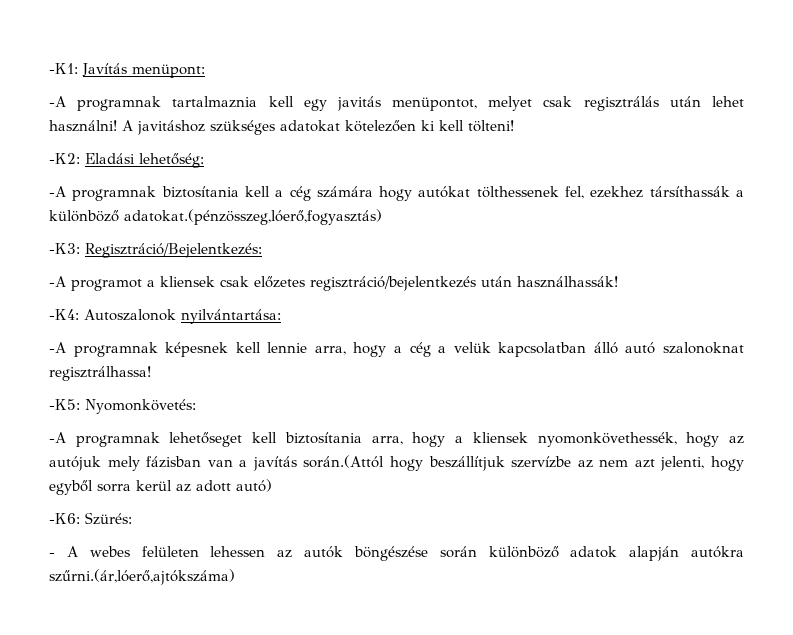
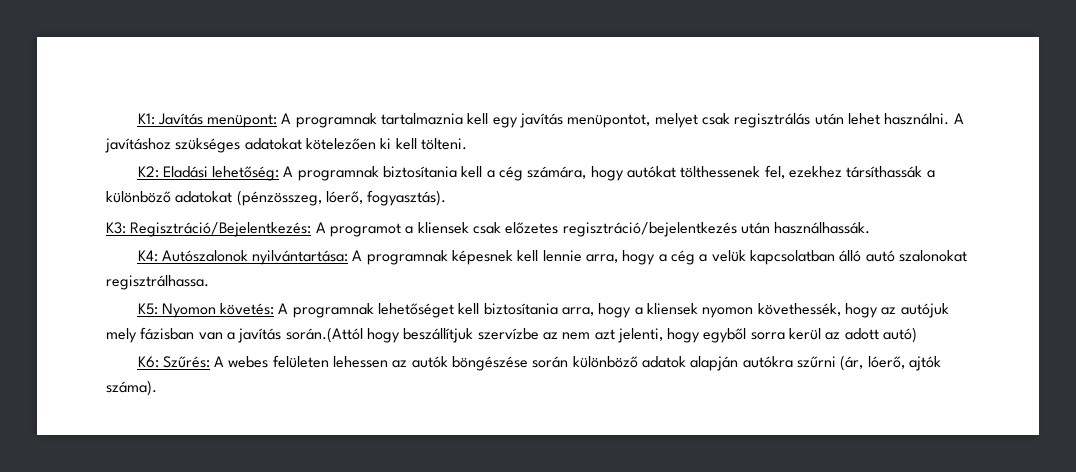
- -K1:
+ K1:
- Javítás menüpont:
- -A programnak tartalmaznia kell egy javitás menüpontot, melyet csak regisztrálás után lehet használni! A javitáshoz szükséges adatokat kötelezően ki kell tölteni!
- -K2:
+ Javítás menüpont: A programnak tartalmaznia kell egy javítás menüpontot, melyet csak regisztrálás után lehet használni. A javításhoz szükséges adatokat kötelezően ki kell tölteni.
+ K2:
- Eladási lehetőség:
- -A programnak biztosítania kell a cég számára hogy autókat tölthessenek fel, ezekhez társíthassák a különböző adatokat.(pénzösszeg,lóerő,fogyasztás)
- -K3:
+ Eladási lehetőség: A programnak biztosítania kell a cég számára, hogy autókat tölthessenek fel, ezekhez társíthassák a különböző adatokat (pénzösszeg, lóerő, fogyasztás).
+ K3:
- Regisztráció/Bejelentkezés:
- -A programot a kliensek csak előzetes regisztráció/bejelentkezés után használhassák!
- -K4: Autoszalonok nyilvántartása:
- -A programnak képesnek kell lennie arra, hogy a cég a velük kapcsolatban álló autó szalonoknat regisztrálhassa!
- -K5: Nyomonkövetés:
- -A programnak lehetőseget kell biztosítania arra, hogy a kliensek nyomonkövethessék, hogy az autójuk mely fázisban van a javítás során.(Attól hogy beszállítjuk szervízbe az nem azt jelenti, hogy egyből sorra kerül az adott autó)
+ Regisztráció/Bejelentkezés: A programot a kliensek csak előzetes regisztráció/bejelentkezés után használhassák.
+ K4: Autószalonok nyilvántartása: A programnak képesnek kell lennie arra, hogy a cég a velük kapcsolatban álló autó szalonokat regisztrálhassa.
+ K5: Nyomon követés: A programnak lehetőséget kell biztosítania arra, hogy a kliensek nyomon követhessék, hogy az autójuk mely fázisban van a javítás során.(Attól hogy beszállítjuk szervízbe az nem azt jelenti, hogy egyből sorra kerül az adott autó)
- -K6: Szürés:
- - A webes felületen lehessen az autók böngészése során különböző adatok alapján autókra szűrni.(ár,lóerő,ajtókszáma)
+ K6: Szűrés: A webes felületen lehessen az autók böngészése során különböző adatok alapján autókra szűrni (ár, lóerő, ajtók száma).

